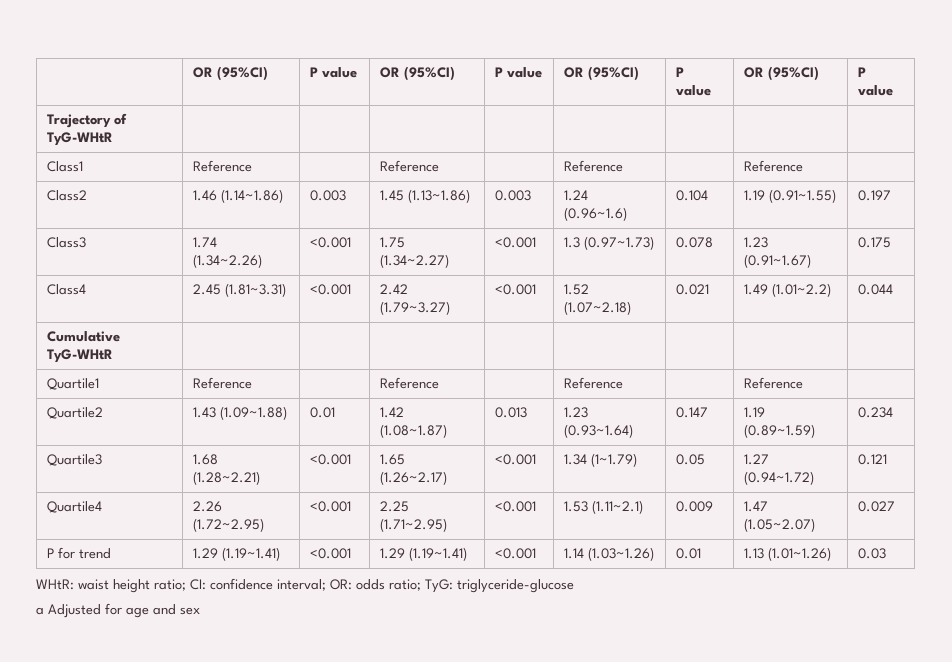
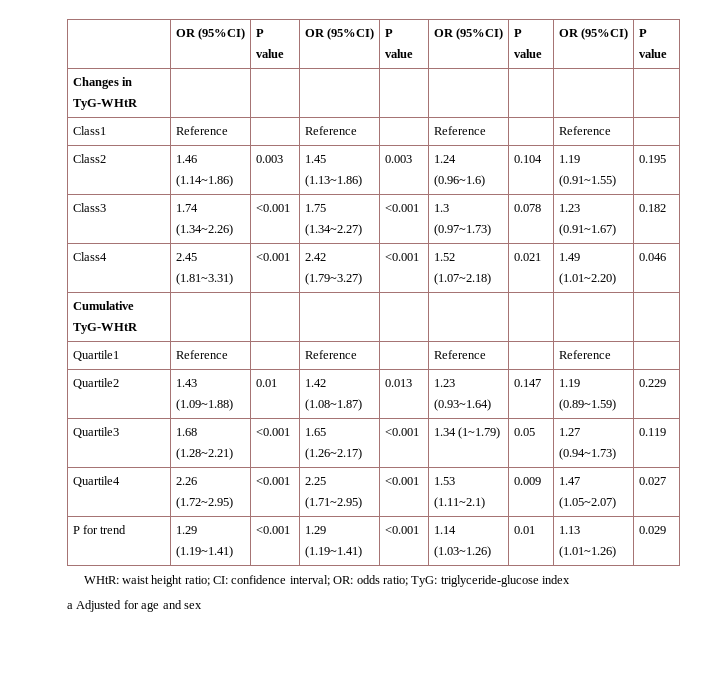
- Trajectory of TyG-WHtR | | | | | | | |
+ Changes in TyG-WHtR | | | | | | | |
- Class2 | 1.46 (1.14~1.86) | 0.003 | 1.45 (1.13~1.86) | 0.003 | 1.24 (0.96~1.6) | 0.104 | 1.19 (0.91~1.55) | 0.197
+ Class2 | 1.46 (1.14~1.86) | 0.003 | 1.45 (1.13~1.86) | 0.003 | 1.24 (0.96~1.6) | 0.104 | 1.19 (0.91~1.55) | 0.195
- Class3 | 1.74 (1.34~2.26) | <0.001 | 1.75 (1.34~2.27) | <0.001 | 1.3 (0.97~1.73) | 0.078 | 1.23 (0.91~1.67) | 0.175
+ Class3 | 1.74 (1.34~2.26) | <0.001 | 1.75 (1.34~2.27) | <0.001 | 1.3 (0.97~1.73) | 0.078 | 1.23 (0.91~1.67) | 0.182
- Class4 | 2.45 (1.81~3.31) | <0.001 | 2.42 (1.79~3.27) | <0.001 | 1.52 (1.07~2.18) | 0.021 | 1.49 (1.01~2.2) | 0.044
+ Class4 | 2.45 (1.81~3.31) | <0.001 | 2.42 (1.79~3.27) | <0.001 | 1.52 (1.07~2.18) | 0.021 | 1.49 (1.01~2.20) | 0.046
- Quartile2 | 1.43 (1.09~1.88) | 0.01 | 1.42 (1.08~1.87) | 0.013 | 1.23 (0.93~1.64) | 0.147 | 1.19 (0.89~1.59) | 0.234
+ Quartile2 | 1.43 (1.09~1.88) | 0.01 | 1.42 (1.08~1.87) | 0.013 | 1.23 (0.93~1.64) | 0.147 | 1.19 (0.89~1.59) | 0.229
- Quartile3 | 1.68 (1.28~2.21) | <0.001 | 1.65 (1.26~2.17) | <0.001 | 1.34 (1~1.79) | 0.05 | 1.27 (0.94~1.72) | 0.121
+ Quartile3 | 1.68 (1.28~2.21) | <0.001 | 1.65 (1.26~2.17) | <0.001 | 1.34 (1~1.79) | 0.05 | 1.27 (0.94~1.73) | 0.119
- P for trend | 1.29 (1.19~1.41) | <0.001 | 1.29 (1.19~1.41) | <0.001 | 1.14 (1.03~1.26) | 0.01 | 1.13 (1.01~1.26) | 0.03
+ P for trend | 1.29 (1.19~1.41) | <0.001 | 1.29 (1.19~1.41) | <0.001 | 1.14 (1.03~1.26) | 0.01 | 1.13 (1.01~1.26) | 0.029
- WHtR: waist height ratio; CI: confidence interval; OR: odds ratio; TyG: triglyceride-glucose
+ WHtR: waist height ratio; CI: confidence interval; OR: odds ratio; TyG: triglyceride-glucose index

